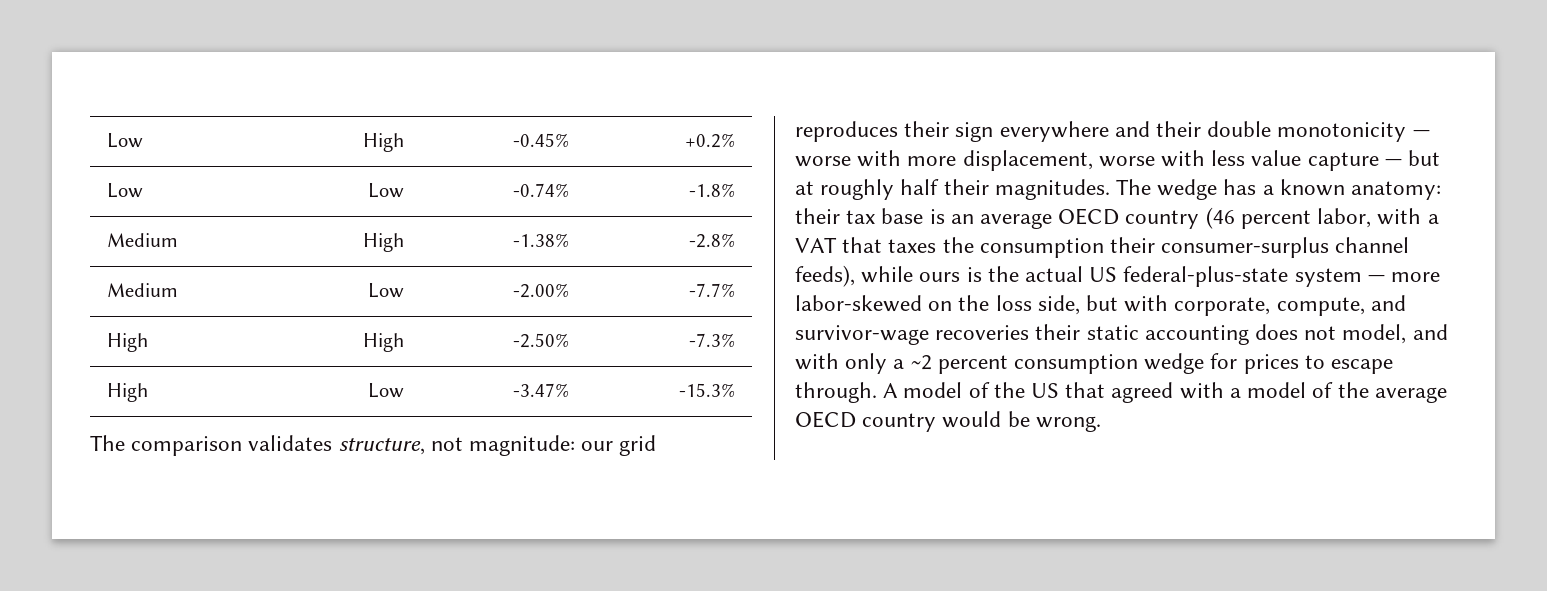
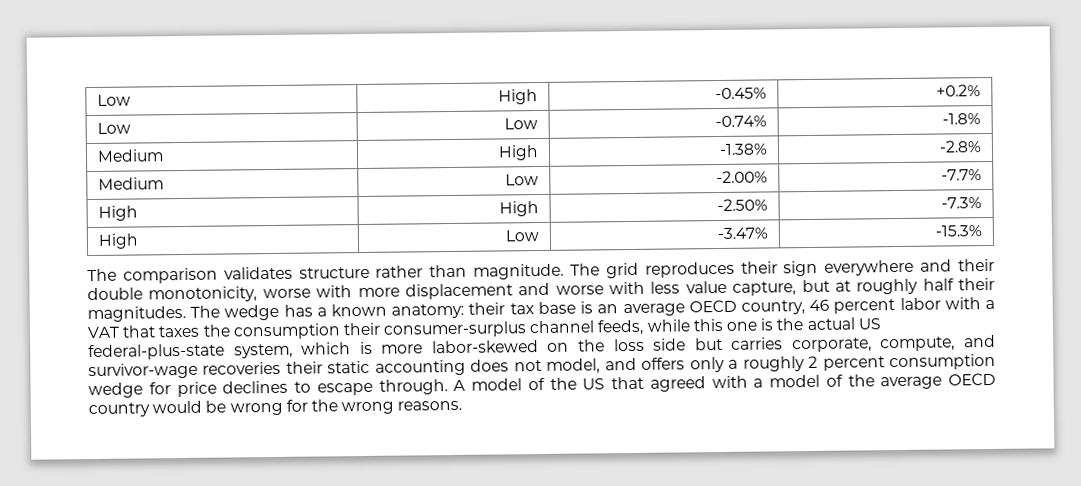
- The comparison validates structure, not magnitude: our grid reproduces their sign everywhere and their double monotonicity — worse with more displacement, worse with less value capture — but at roughly half their magnitudes.
+ The comparison validates structure rather than magnitude. The grid reproduces their sign everywhere and their double monotonicity, worse with more displacement and worse with less value capture, but at roughly half their magnitudes.
- The wedge has a known anatomy: their tax base is an average OECD country (46 percent labor, with a VAT that taxes the consumption their consumer-surplus channel feeds), while ours is the actual US federal-plus-state system — more labor-skewed on the loss side, but with corporate, compute, and survivor-wage recoveries their static accounting does not model, and with only a ~2 percent consumption wedge for prices to escape through.
+ The wedge has a known anatomy: their tax base is an average OECD country, 46 percent labor with a VAT that taxes the consumption their consumer-surplus channel feeds, while this one is the actual US federal-plus-state system, which is more labor-skewed on the loss side but carries corporate, compute, and survivor-wage recoveries their static accounting does not model, and offers only a roughly 2 percent consumption wedge for price declines to escape through.
- A model of the US that agreed with a model of the average OECD country would be wrong.
+ A model of the US that agreed with a model of the average OECD country would be wrong for the wrong reasons.

